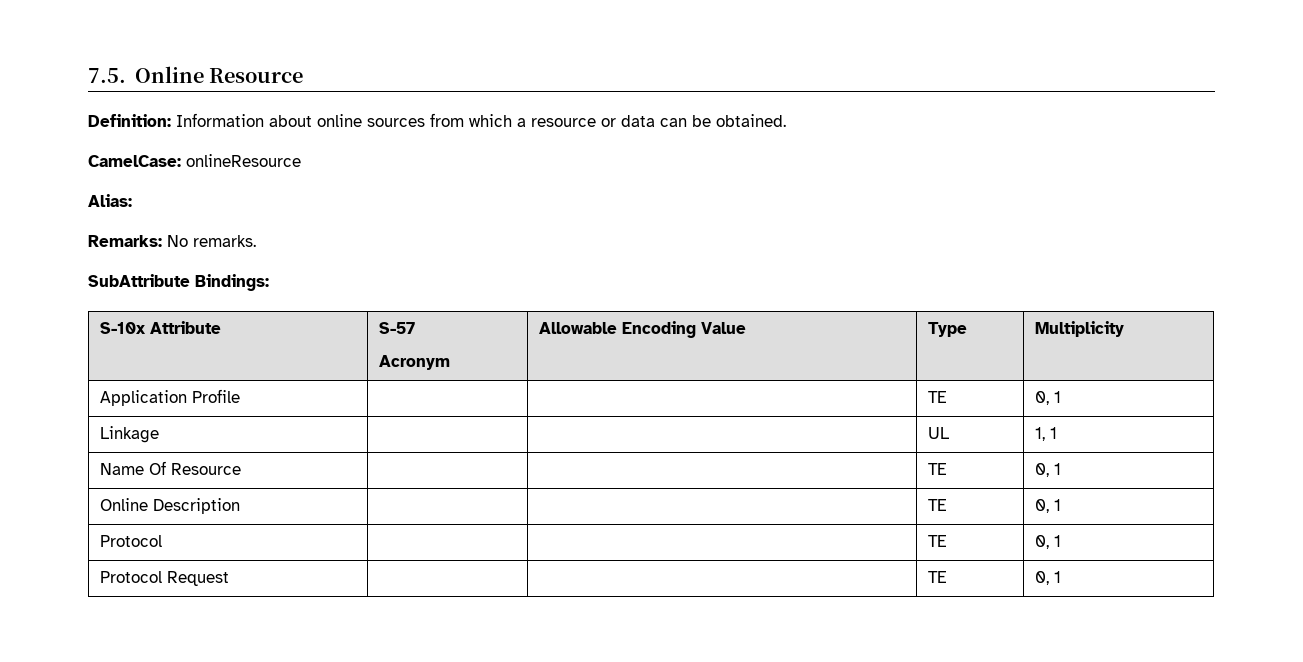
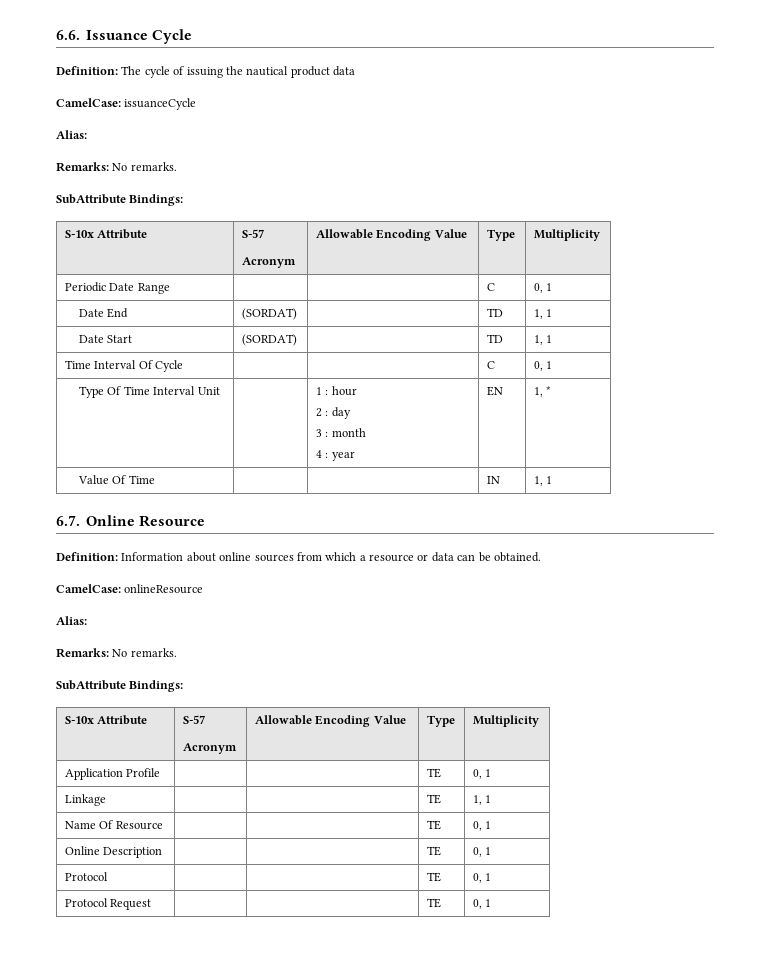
- 7.5. Online Resource
+ 6.6. Issuance Cycle
+ Definition: The cycle of issuing the nautical product data
+ CamelCase: issuanceCycle
+ Alias:
+ Remarks: No remarks.
+ SubAttribute Bindings:
+ S-10x Attribute | S-57
+ Acronym | Allowable Encoding Value | Type | Multiplicity
+ Periodic Date Range | | | C | 0, 1
+ Date End | (SORDAT) | | TD | 1, 1
+ Date Start | (SORDAT) | | TD | 1, 1
+ Time Interval Of Cycle | | | C | 0, 1
+ Type Of Time Interval Unit | | 1 : hour
+ 2 : day
+ 3 : month
+ 4 : year | EN | 1, *
+ Value Of Time | | | IN | 1, 1
+ 6.7. Online Resource
- Linkage | | | UL | 1, 1
+ Linkage | | | TE | 1, 1

